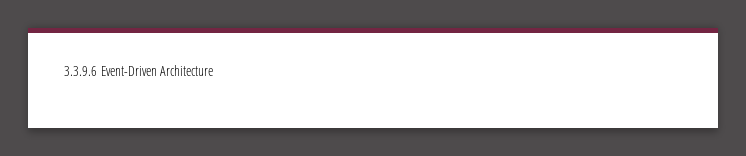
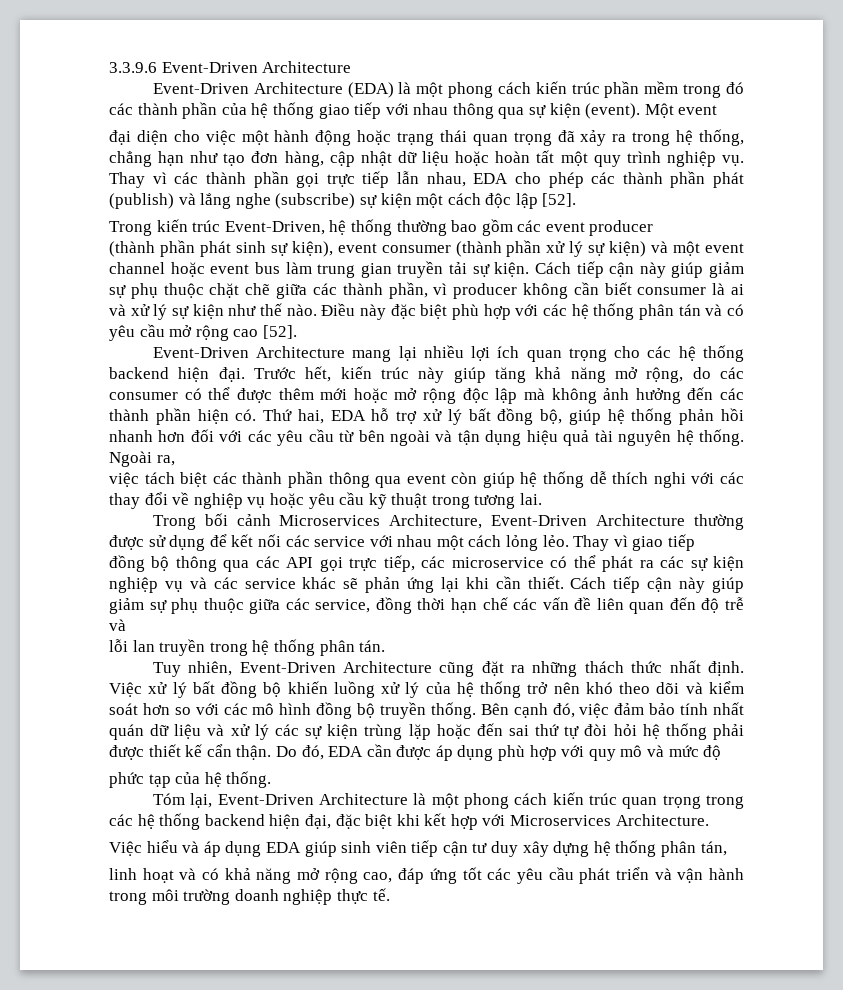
+ Event-Driven Architecture (EDA) là một phong cách kiến trúc phần mềm trong đó các thành phần của hệ thống giao tiếp với nhau thông qua sự kiện (event). Một event
+ đại diện cho việc một hành động hoặc trạng thái quan trọng đã xảy ra trong hệ thống, chẳng hạn như tạo đơn hàng, cập nhật dữ liệu hoặc hoàn tất một quy trình nghiệp vụ. Thay vì các thành phần gọi trực tiếp lẫn nhau, EDA cho phép các thành phần phát (publish) và lắng nghe (subscribe) sự kiện một cách độc lập [52].
+ Trong kiến trúc Event-Driven, hệ thống thường bao gồm các event producer
+ (thành phần phát sinh sự kiện), event consumer (thành phần xử lý sự kiện) và một event channel hoặc event bus làm trung gian truyền tải sự kiện. Cách tiếp cận này giúp giảm sự phụ thuộc chặt chẽ giữa các thành phần, vì producer không cần biết consumer là ai và xử lý sự kiện như thế nào. Điều này đặc biệt phù hợp với các hệ thống phân tán và có yêu cầu mở rộng cao [52].
+ Event-Driven Architecture mang lại nhiều lợi ích quan trọng cho các hệ thống backend hiện đại. Trước hết, kiến trúc này giúp tăng khả năng mở rộng, do các consumer có thể được thêm mới hoặc mở rộng độc lập mà không ảnh hưởng đến các thành phần hiện có. Thứ hai, EDA hỗ trợ xử lý bất đồng bộ, giúp hệ thống phản hồi nhanh hơn đối với các yêu cầu từ bên ngoài và tận dụng hiệu quả tài nguyên hệ thống. Ngoài ra,
+ việc tách biệt các thành phần thông qua event còn giúp hệ thống dễ thích nghi với các thay đổi về nghiệp vụ hoặc yêu cầu kỹ thuật trong tương lai.
+ Trong bối cảnh Microservices Architecture, Event-Driven Architecture thường được sử dụng để kết nối các service với nhau một cách lỏng lẻo. Thay vì giao tiếp
+ đồng bộ thông qua các API gọi trực tiếp, các microservice có thể phát ra các sự kiện nghiệp vụ và các service khác sẽ phản ứng lại khi cần thiết. Cách tiếp cận này giúp giảm sự phụ thuộc giữa các service, đồng thời hạn chế các vấn đề liên quan đến độ trễ và
+ lỗi lan truyền trong hệ thống phân tán.
+ Tuy nhiên, Event-Driven Architecture cũng đặt ra những thách thức nhất định. Việc xử lý bất đồng bộ khiến luồng xử lý của hệ thống trở nên khó theo dõi và kiểm soát hơn so với các mô hình đồng bộ truyền thống. Bên cạnh đó, việc đảm bảo tính nhất quán dữ liệu và xử lý các sự kiện trùng lặp hoặc đến sai thứ tự đòi hỏi hệ thống phải được thiết kế cẩn thận. Do đó, EDA cần được áp dụng phù hợp với quy mô và mức độ
+ phức tạp của hệ thống.
+ Tóm lại, Event-Driven Architecture là một phong cách kiến trúc quan trọng trong các hệ thống backend hiện đại, đặc biệt khi kết hợp với Microservices Architecture.
+ Việc hiểu và áp dụng EDA giúp sinh viên tiếp cận tư duy xây dựng hệ thống phân tán,
+ linh hoạt và có khả năng mở rộng cao, đáp ứng tốt các yêu cầu phát triển và vận hành trong môi trường doanh nghiệp thực tế.

